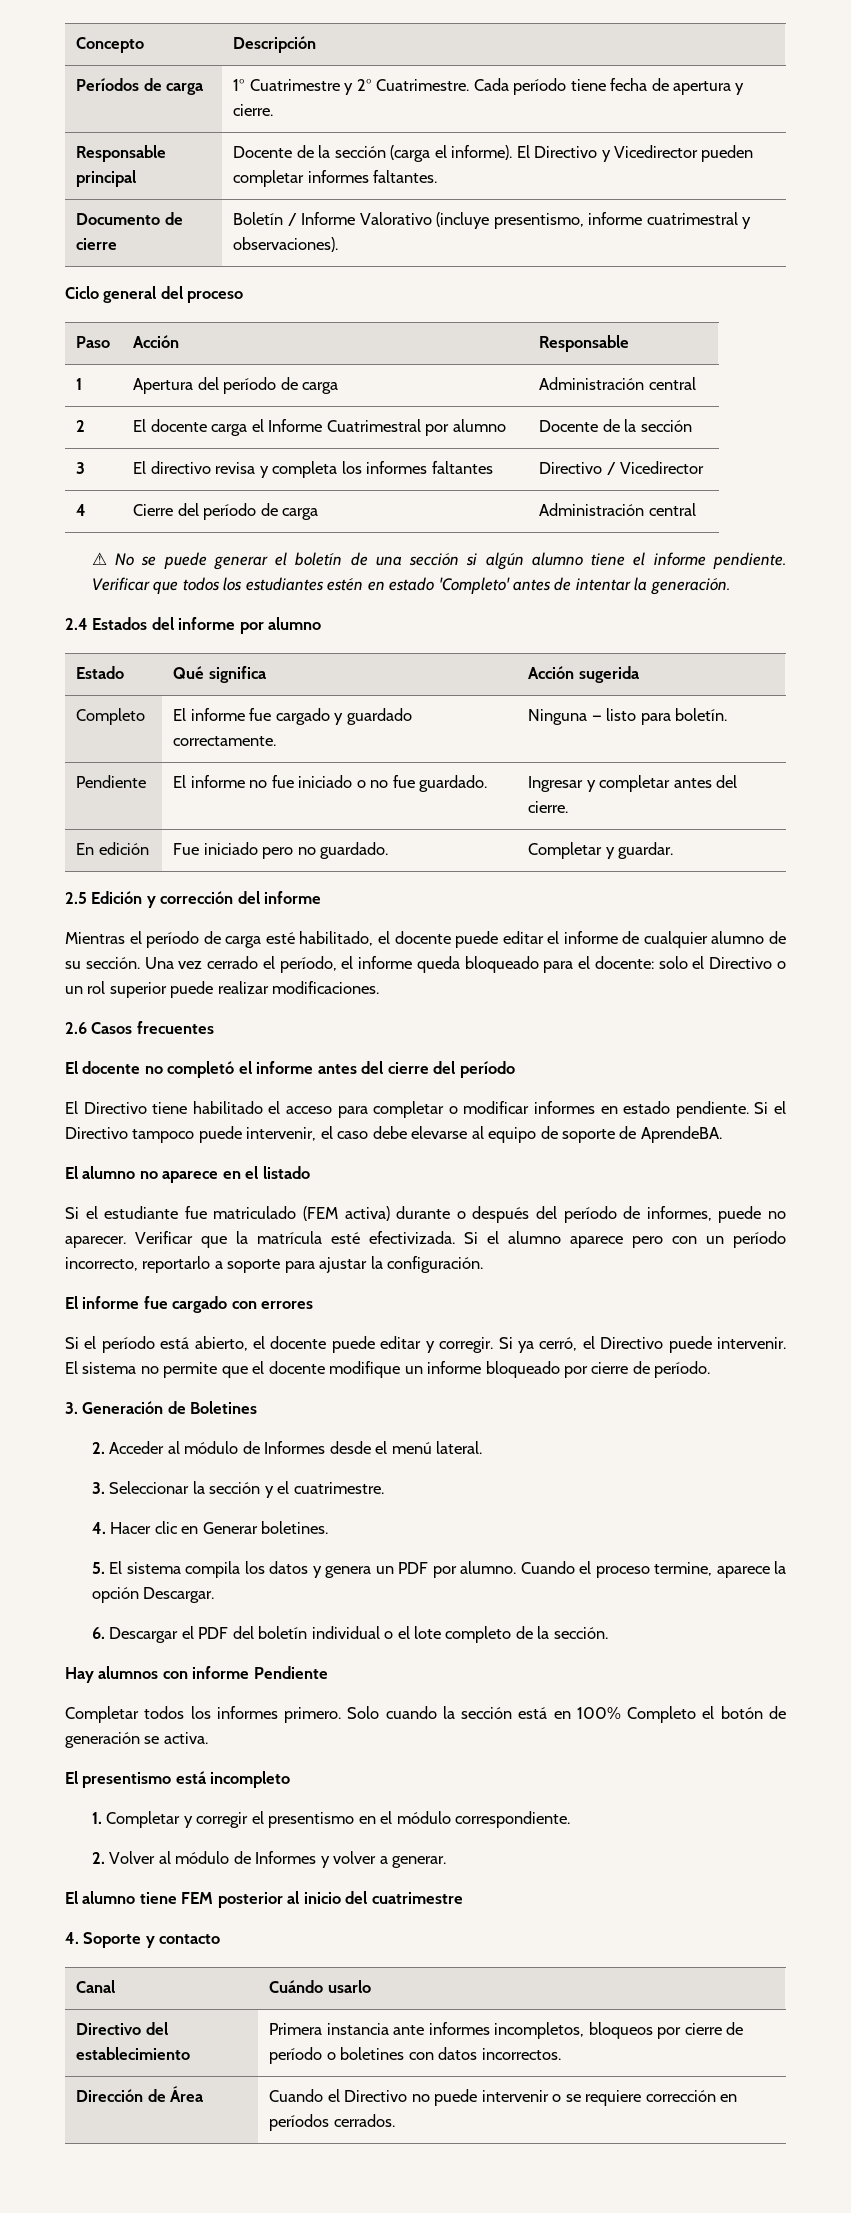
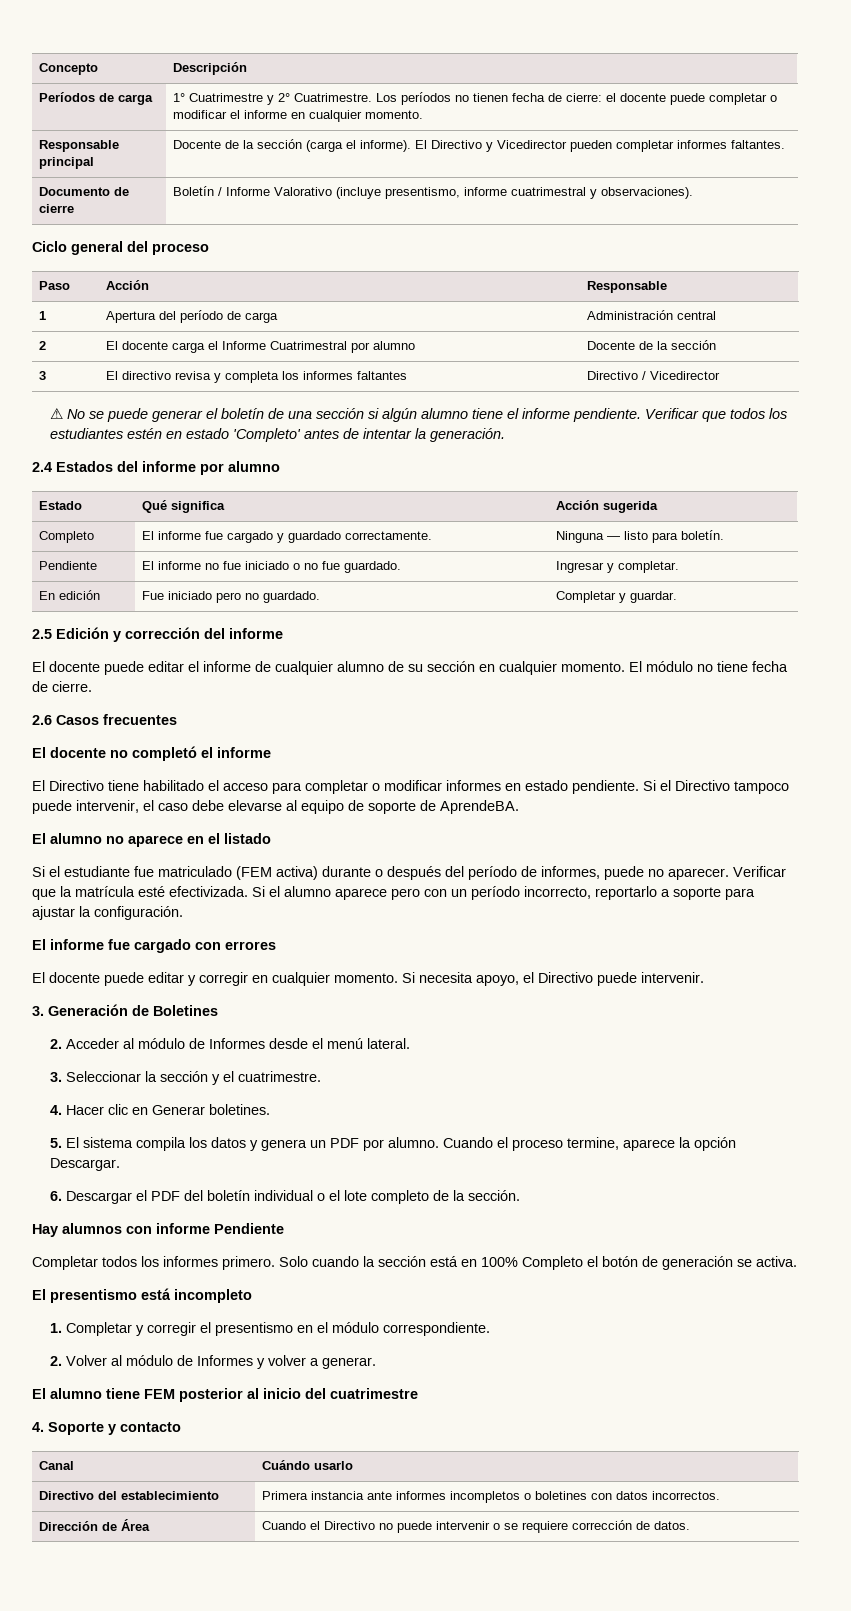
- Períodos de carga | 1° Cuatrimestre y 2° Cuatrimestre. Cada período tiene fecha de apertura y cierre.
+ Períodos de carga | 1° Cuatrimestre y 2° Cuatrimestre. Los períodos no tienen fecha de cierre: el docente puede completar o modificar el informe en cualquier momento.
- 4 | Cierre del período de carga | Administración central
- Pendiente | El informe no fue iniciado o no fue guardado. | Ingresar y completar antes del cierre.
+ Pendiente | El informe no fue iniciado o no fue guardado. | Ingresar y completar.
- Mientras el período de carga esté habilitado, el docente puede editar el informe de cualquier alumno de su sección. Una vez cerrado el período, el informe queda bloqueado para el docente: solo el Directivo o un rol superior puede realizar modificaciones.
+ El docente puede editar el informe de cualquier alumno de su sección en cualquier momento. El módulo no tiene fecha de cierre.
- El docente no completó el informe antes del cierre del período
+ El docente no completó el informe
- Si el período está abierto, el docente puede editar y corregir. Si ya cerró, el Directivo puede intervenir. El sistema no permite que el docente modifique un informe bloqueado por cierre de período.
+ El docente puede editar y corregir en cualquier momento. Si necesita apoyo, el Directivo puede intervenir.
- Directivo del establecimiento | Primera instancia ante informes incompletos, bloqueos por cierre de período o boletines con datos incorrectos.
+ Directivo del establecimiento | Primera instancia ante informes incompletos o boletines con datos incorrectos.
- Dirección de Área | Cuando el Directivo no puede intervenir o se requiere corrección en períodos cerrados.
+ Dirección de Área | Cuando el Directivo no puede intervenir o se requiere corrección de datos.

